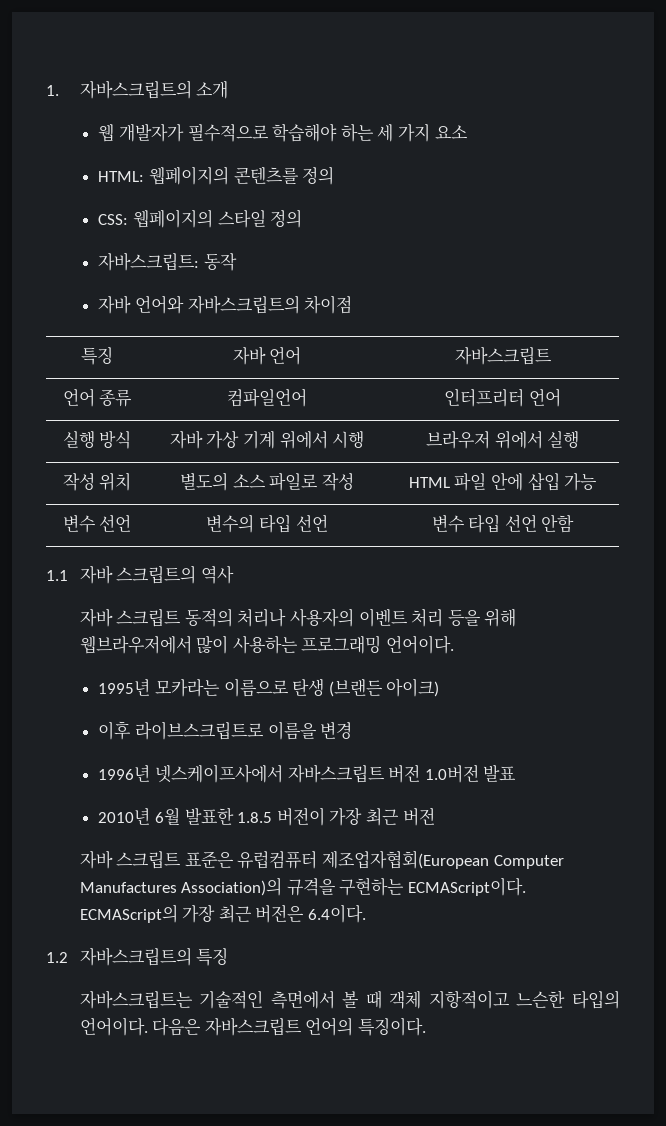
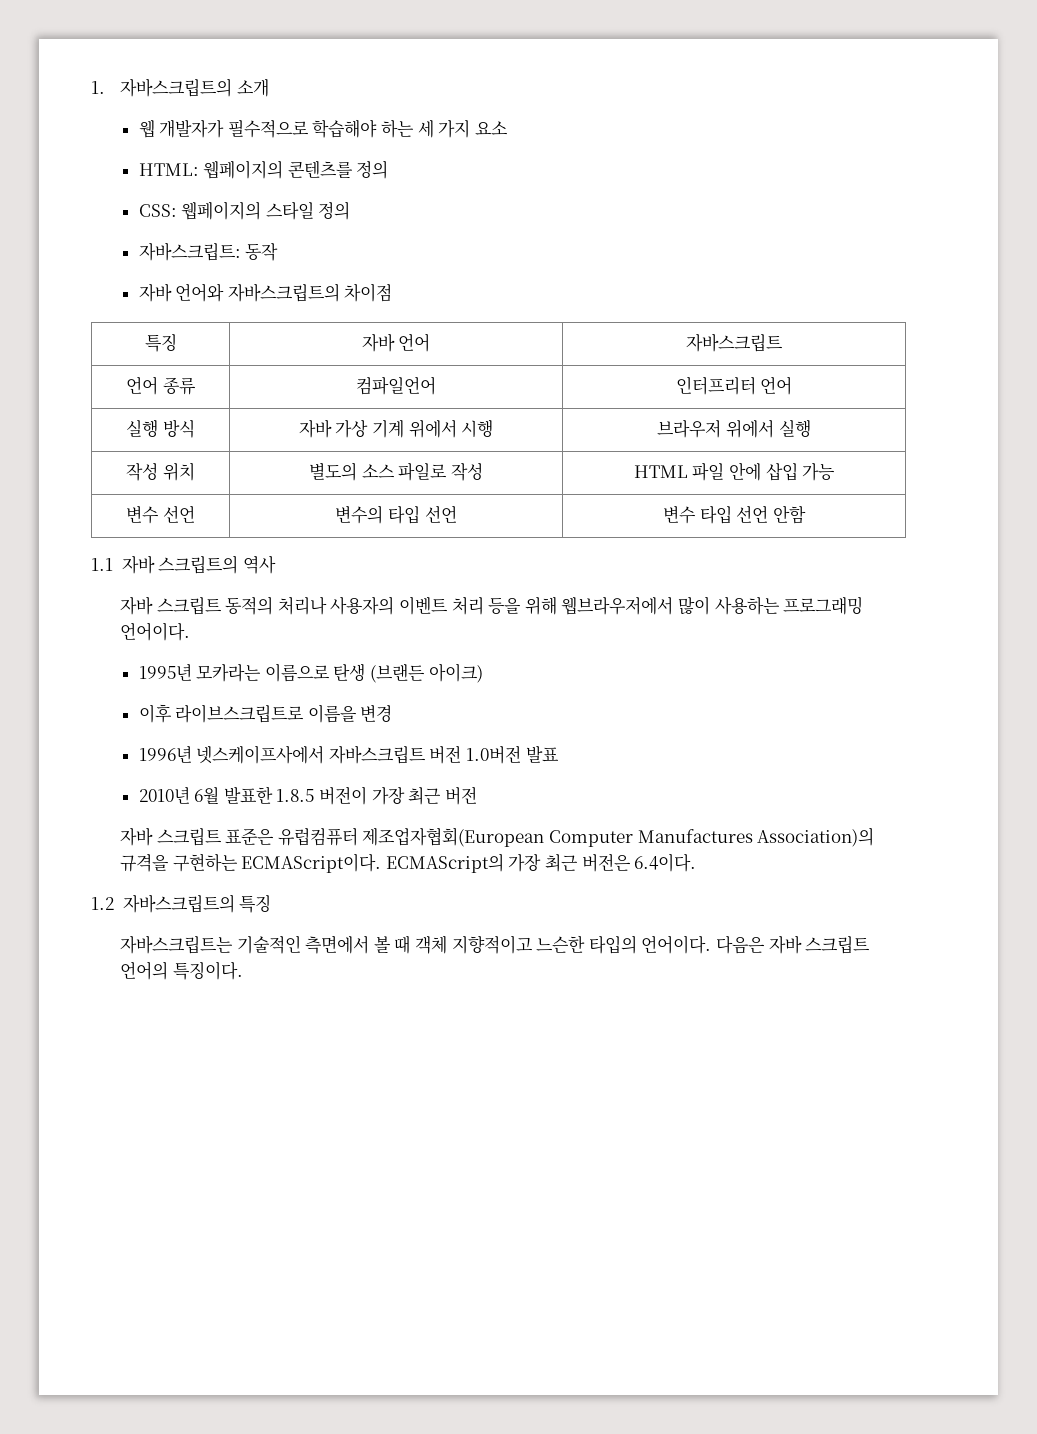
- 자바스크립트는 기술적인 측면에서 볼 때 객체 지항적이고 느슨한 타입의 언어이다.
+ 자바스크립트는 기술적인 측면에서 볼 때 객체 지향적이고 느슨한 타입의 언어이다.
- 다음은 자바스크립트 언어의 특징이다.
+ 다음은 자바 스크립트 언어의 특징이다.

